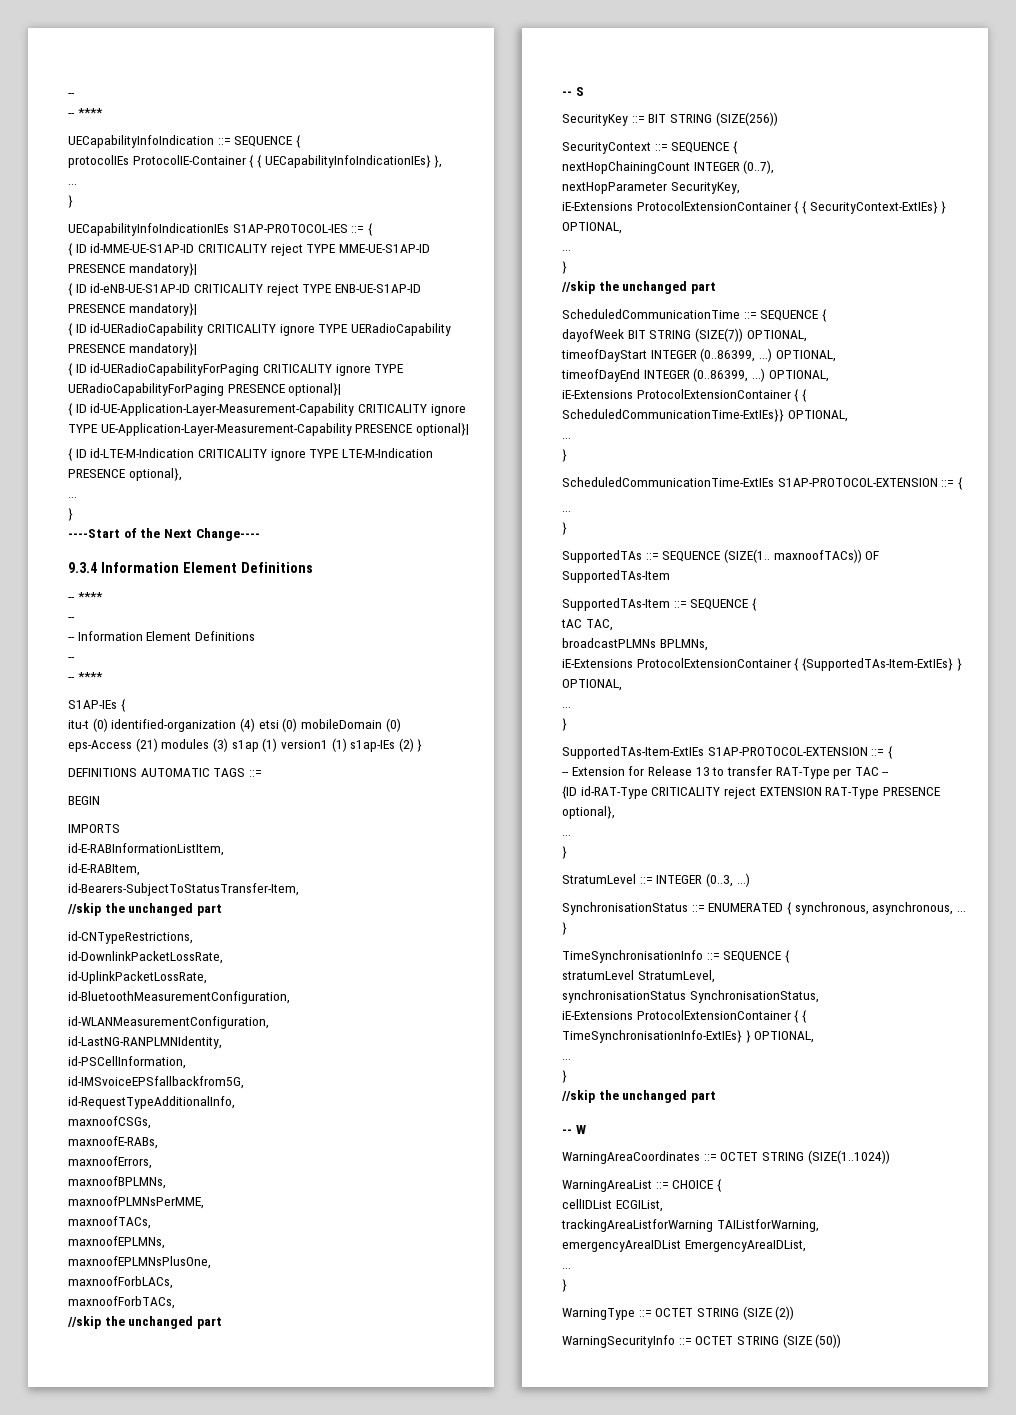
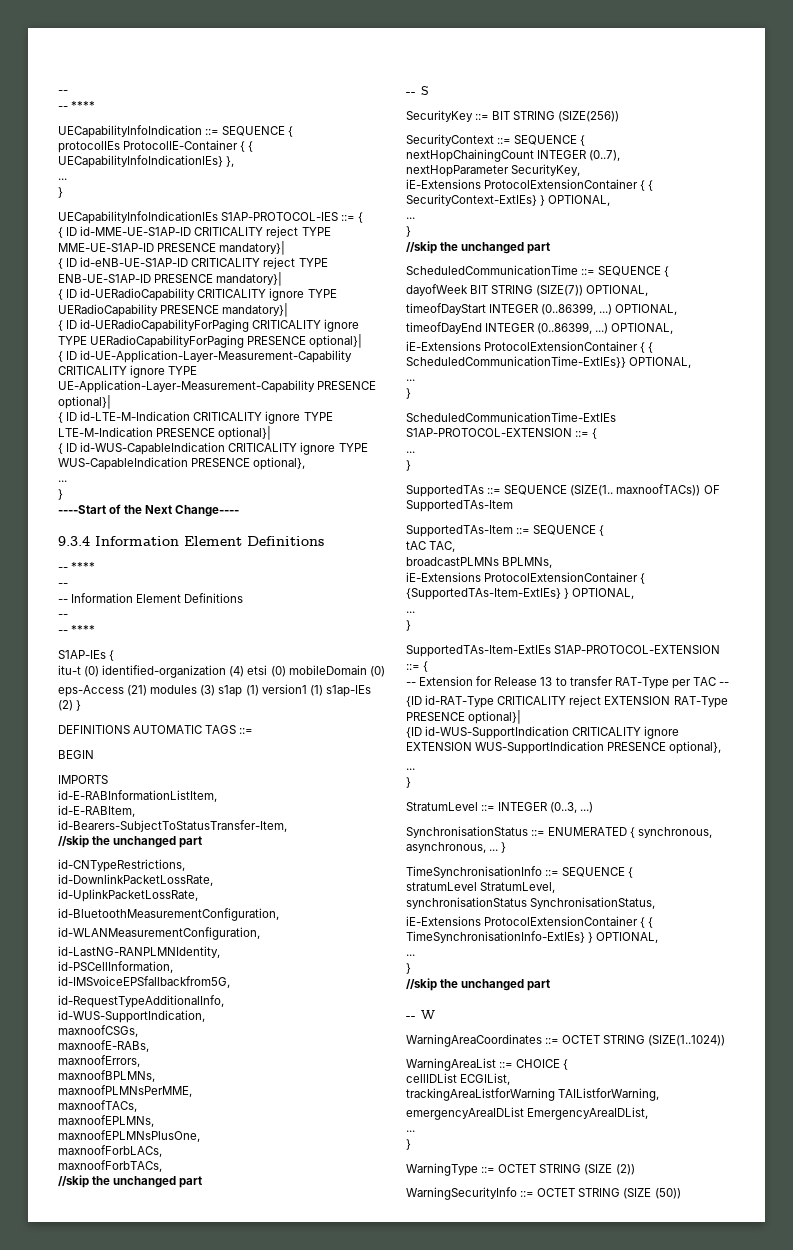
- { ID id-LTE-M-Indication CRITICALITY ignore TYPE LTE-M-Indication PRESENCE optional},
+ { ID id-LTE-M-Indication CRITICALITY ignore TYPE LTE-M-Indication PRESENCE optional}|
+ { ID id-WUS-CapableIndication CRITICALITY ignore TYPE WUS-CapableIndication PRESENCE optional},
+ id-WUS-SupportIndication,
- {ID id-RAT-Type CRITICALITY reject EXTENSION RAT-Type PRESENCE optional},
+ {ID id-RAT-Type CRITICALITY reject EXTENSION RAT-Type PRESENCE optional}|
+ {ID id-WUS-SupportIndication CRITICALITY ignore EXTENSION WUS-SupportIndication PRESENCE optional},

